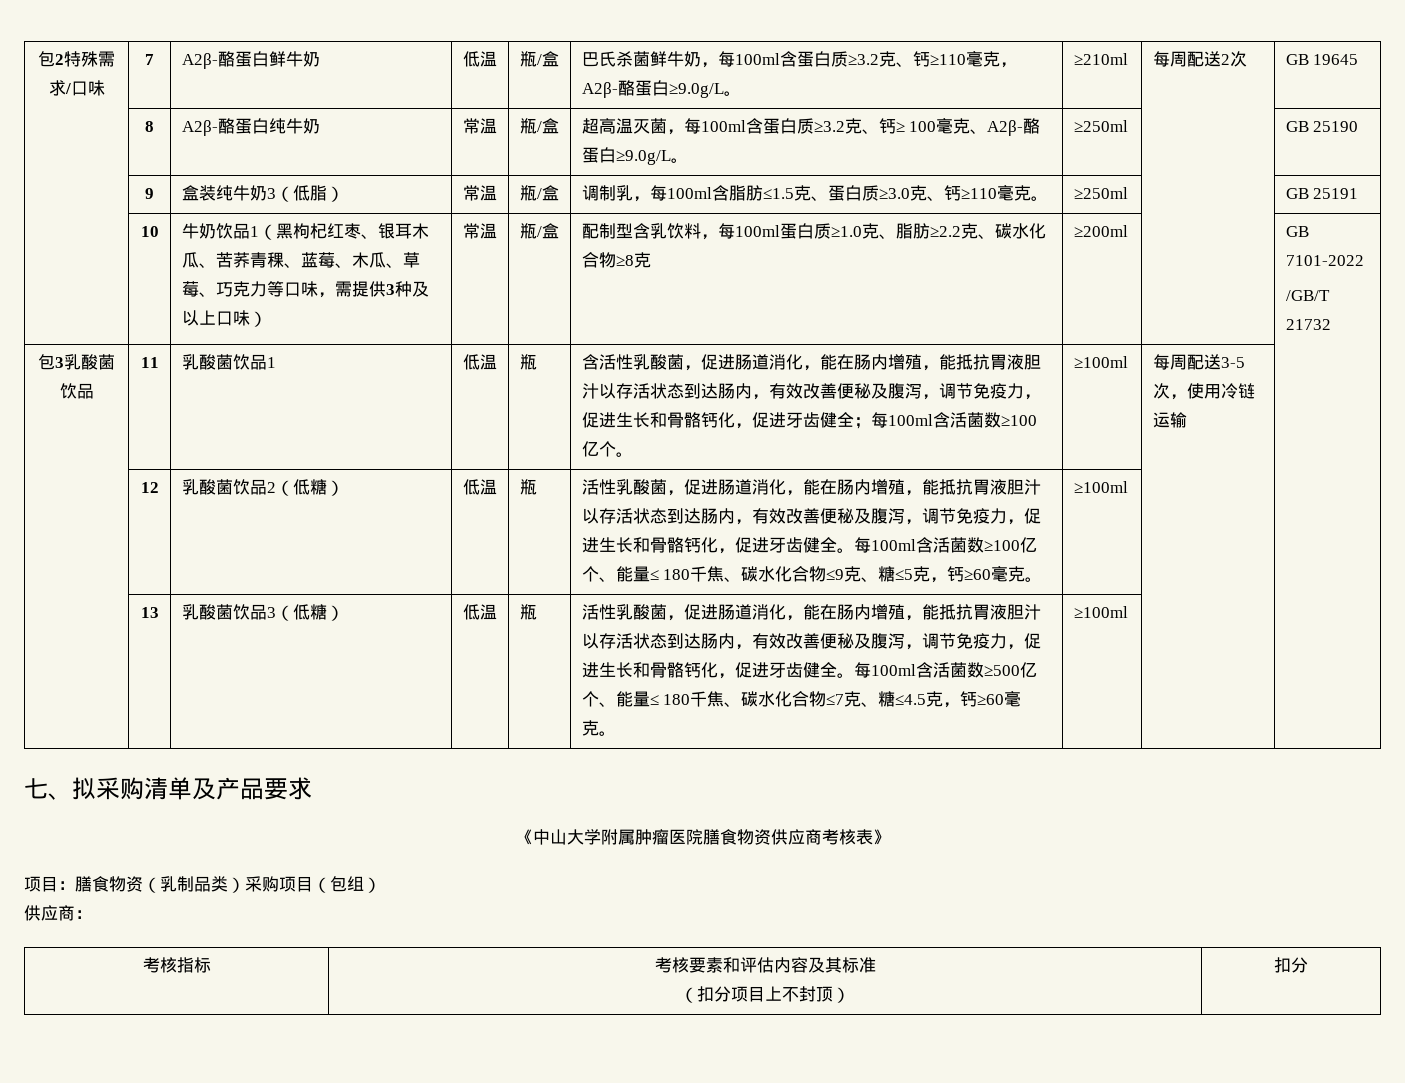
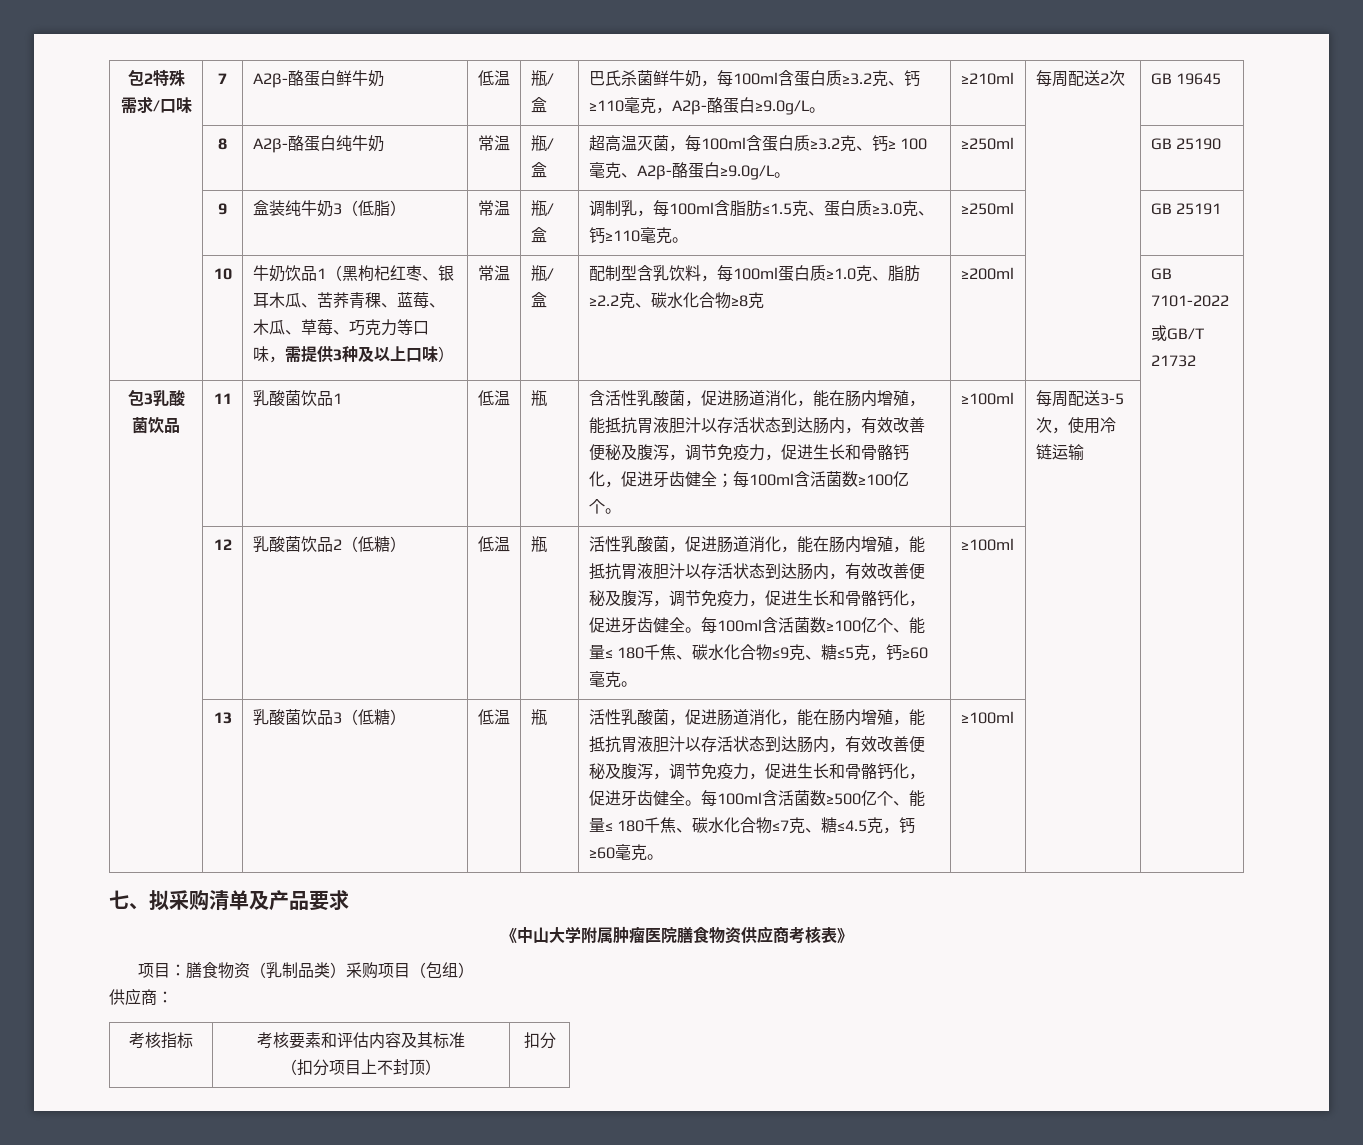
- /GB/T 21732
+ 或GB/T 21732

